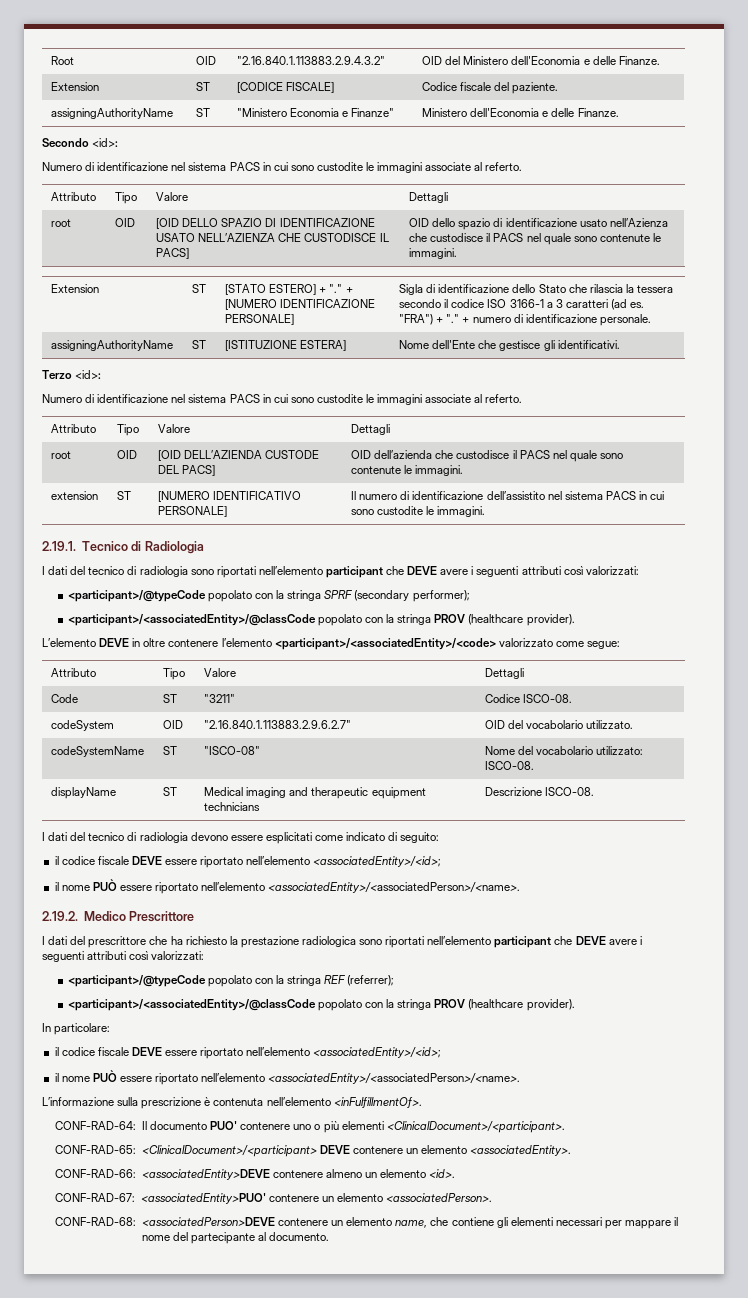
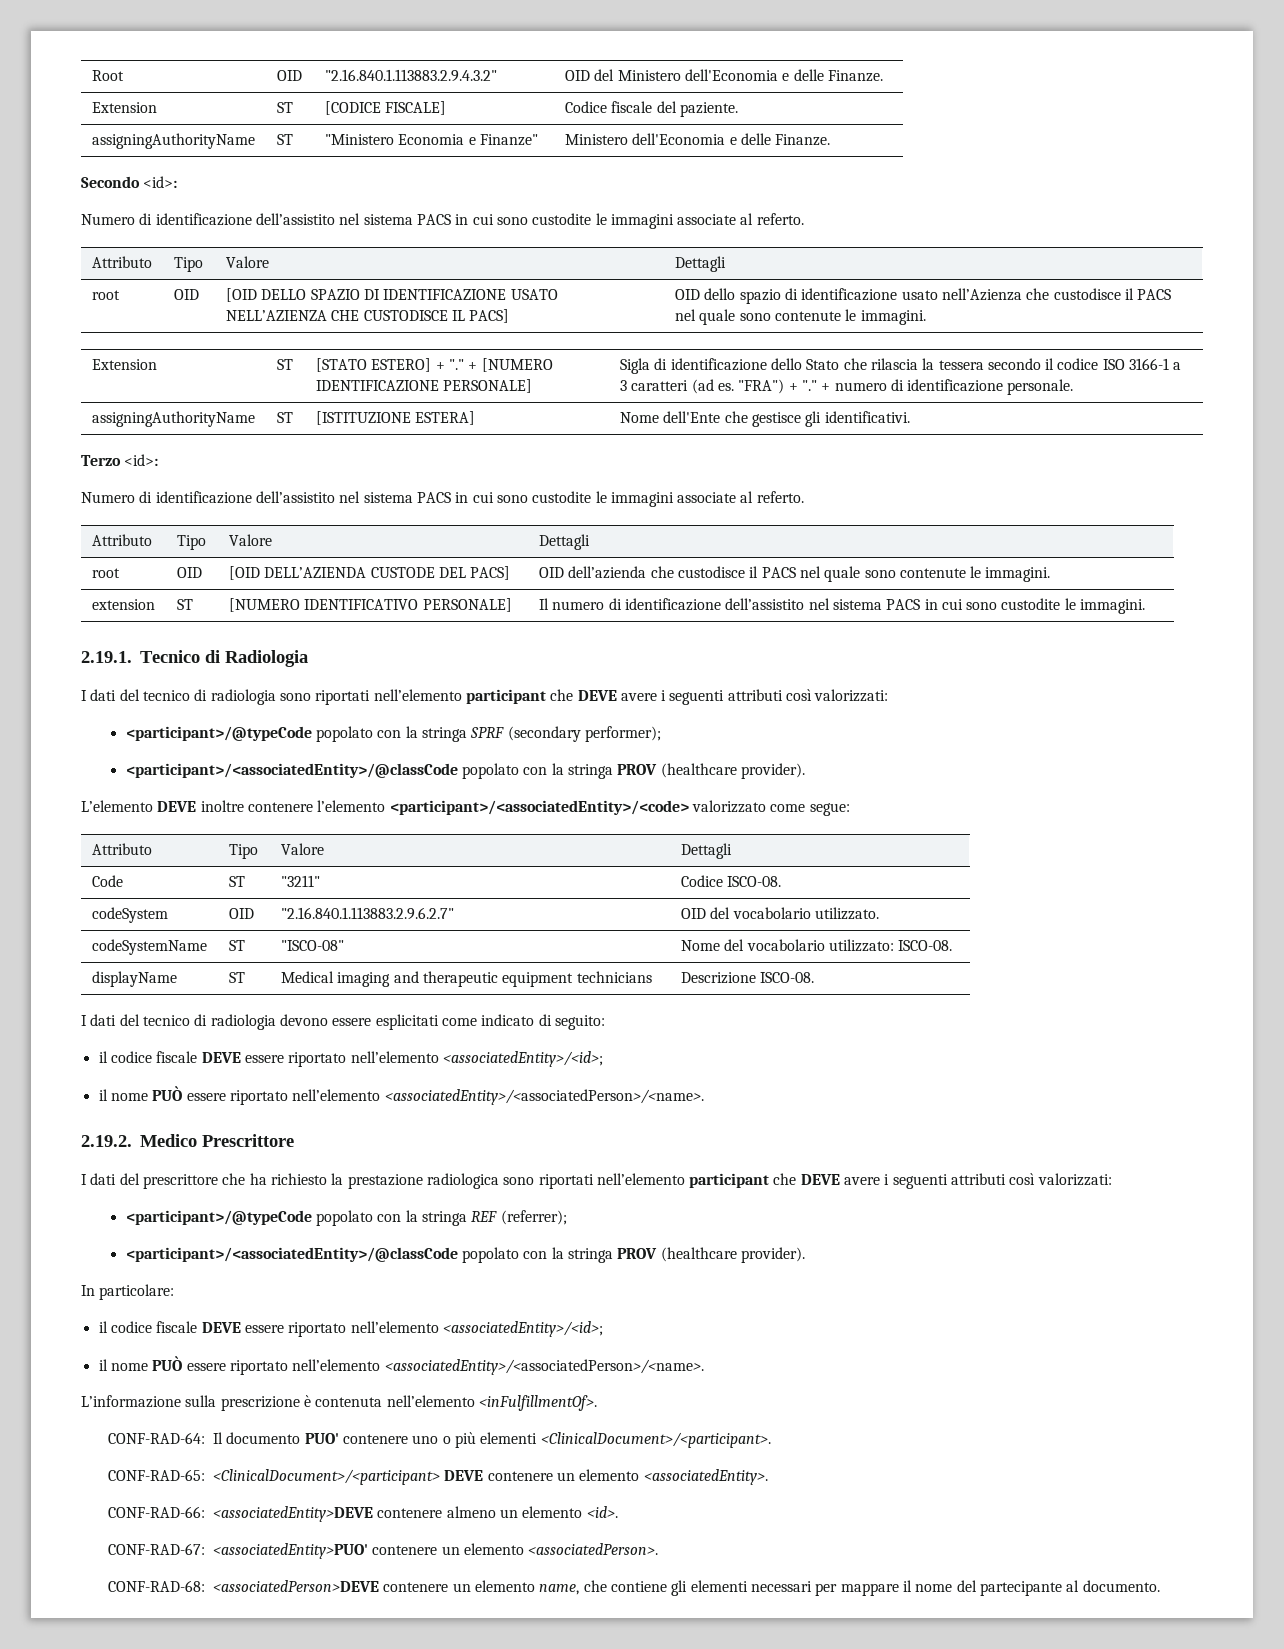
  Secondo <id>:
- Numero di identificazione nel sistema PACS in cui sono custodite le immagini associate al referto.
+ Numero di identificazione dell’assistito nel sistema PACS in cui sono custodite le immagini associate al referto.
  Terzo <id>:
- Numero di identificazione nel sistema PACS in cui sono custodite le immagini associate al referto.
+ Numero di identificazione dell’assistito nel sistema PACS in cui sono custodite le immagini associate al referto.
- L’elemento DEVE in oltre contenere l’elemento <participant>/<associatedEntity>/<code> valorizzato come segue:
+ L’elemento DEVE inoltre contenere l’elemento <participant>/<associatedEntity>/<code> valorizzato come segue:

